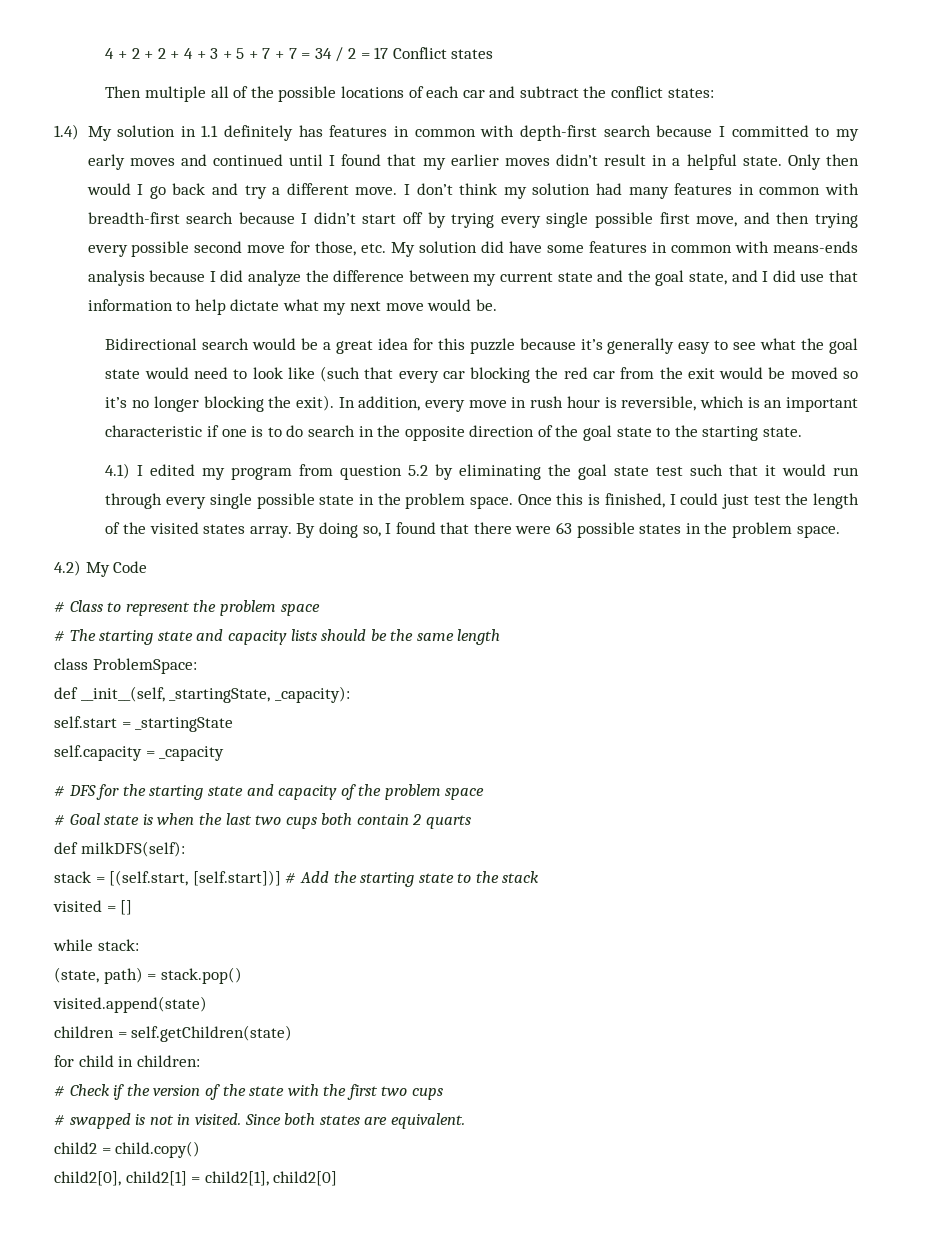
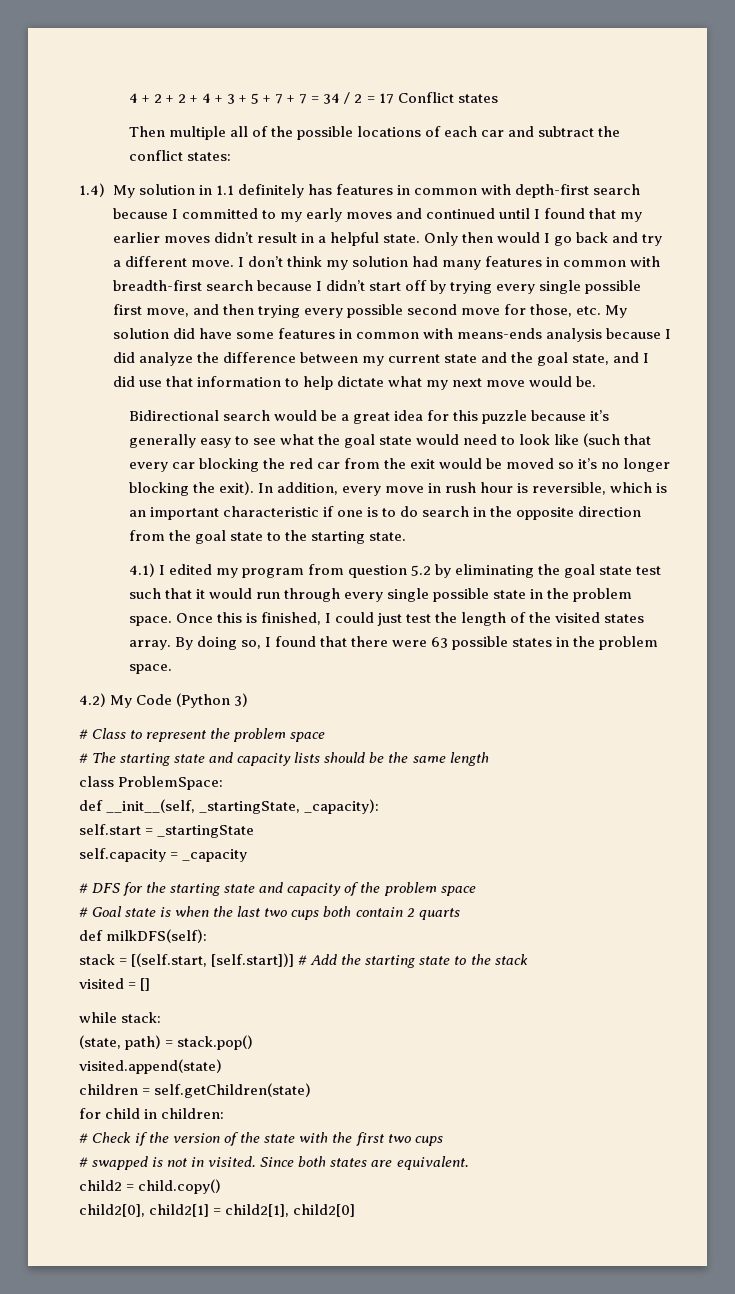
- In addition, every move in rush hour is reversible, which is an important characteristic if one is to do search in the opposite direction of the goal state to the starting state.
+ In addition, every move in rush hour is reversible, which is an important characteristic if one is to do search in the opposite direction from the goal state to the starting state.
- 4.2) My Code
+ 4.2) My Code (Python 3)

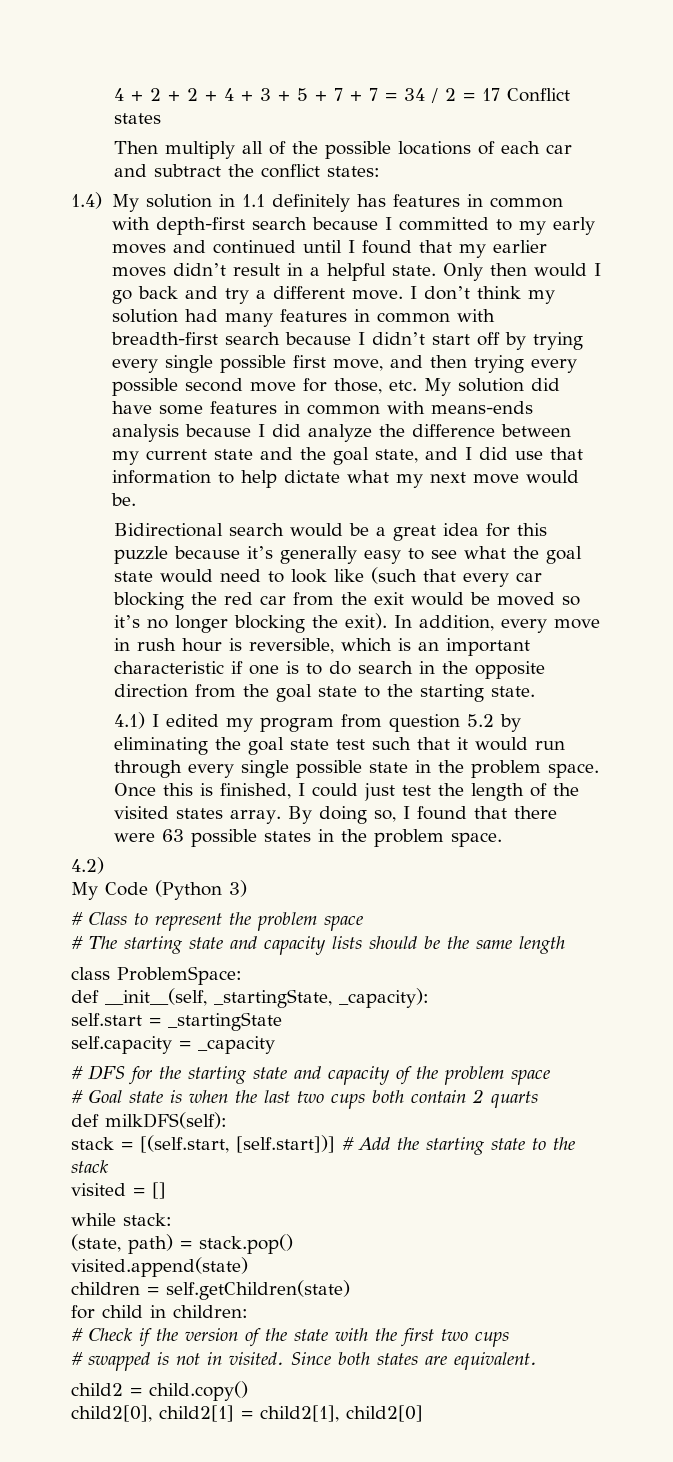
- Then multiple all of the possible locations of each car and subtract the conflict states:
+ Then multiply all of the possible locations of each car and subtract the conflict states:
- 4.2) My Code (Python 3)
+ 4.2)
+ My Code (Python 3)

